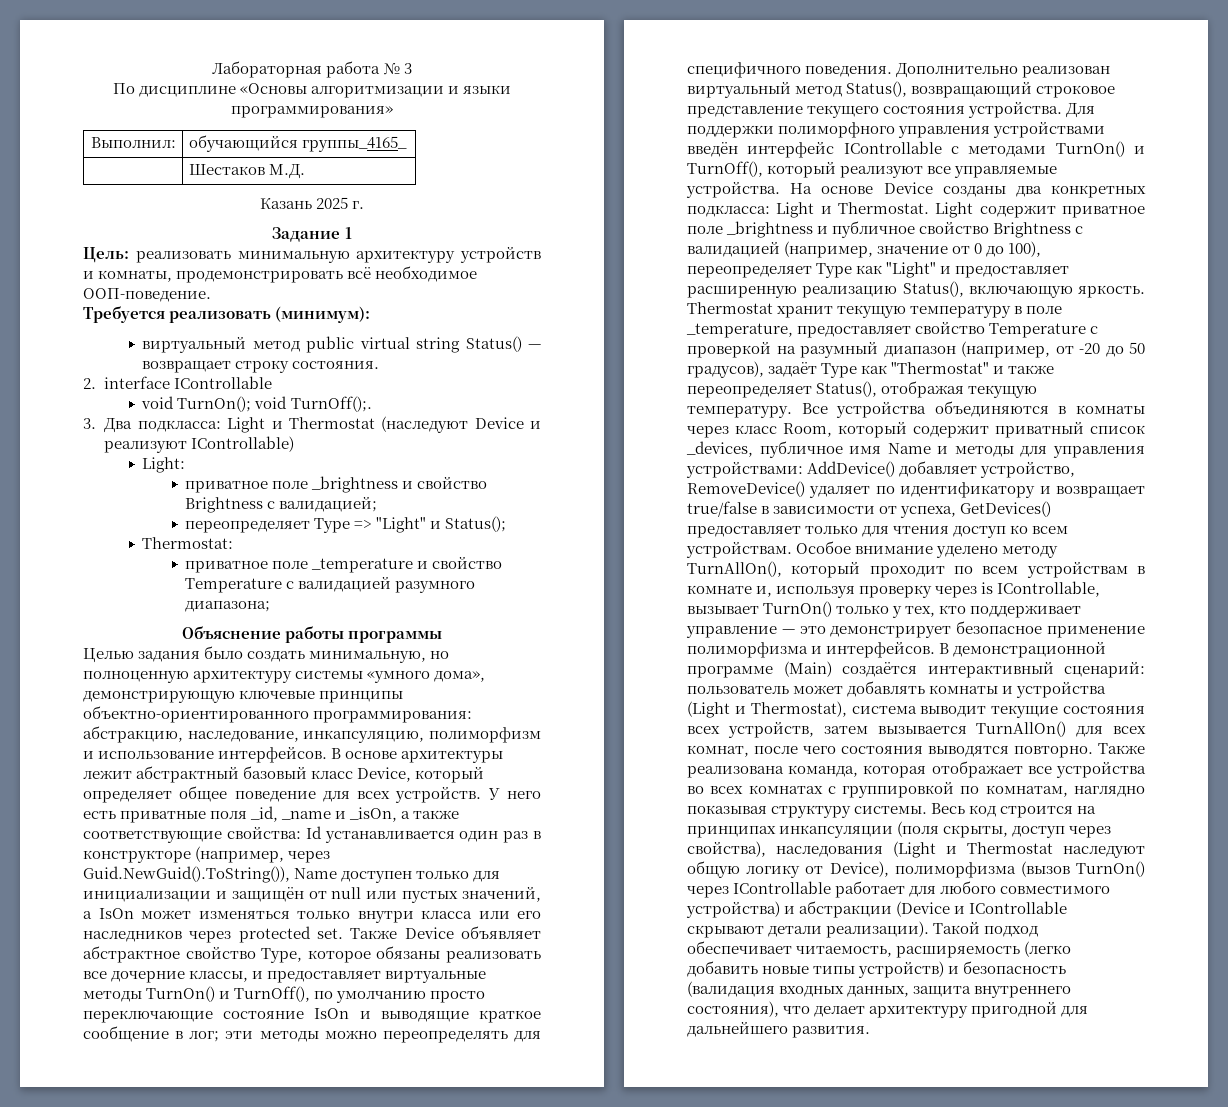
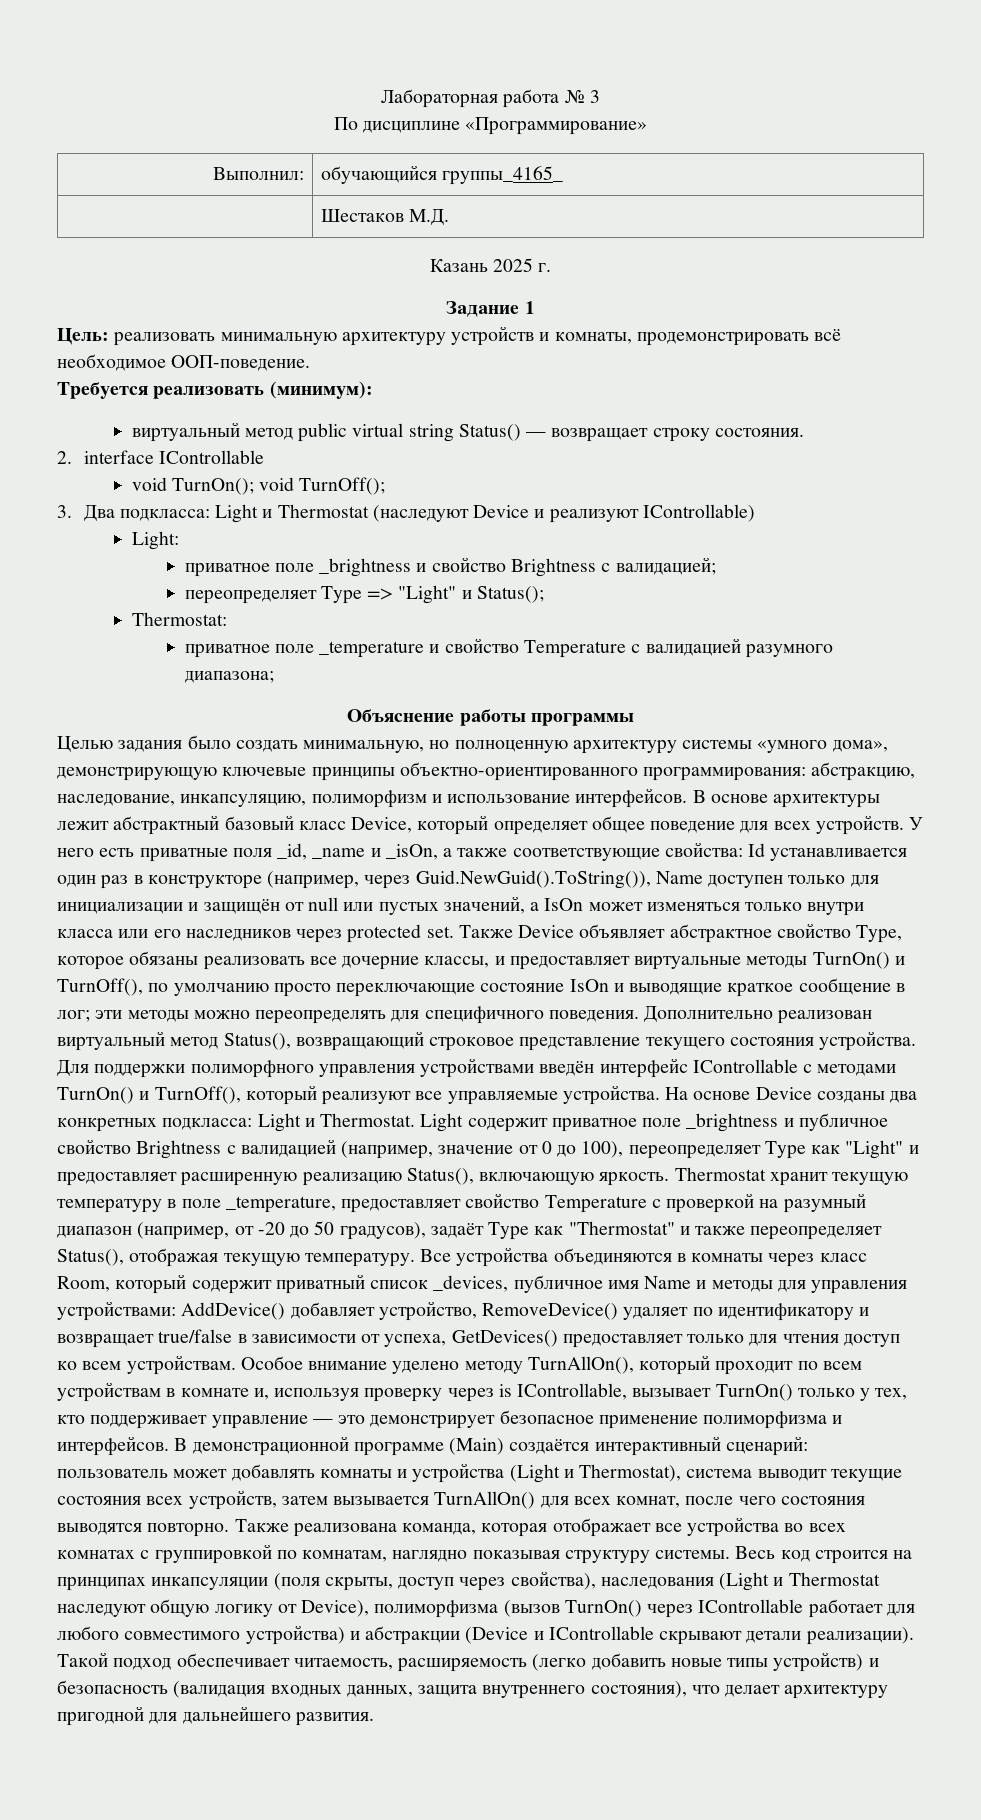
- По дисциплине «Основы алгоритмизации и языки программирования»
+ По дисциплине «Программирование»
- void TurnOn(); void TurnOff();.
+ void TurnOn(); void TurnOff();

